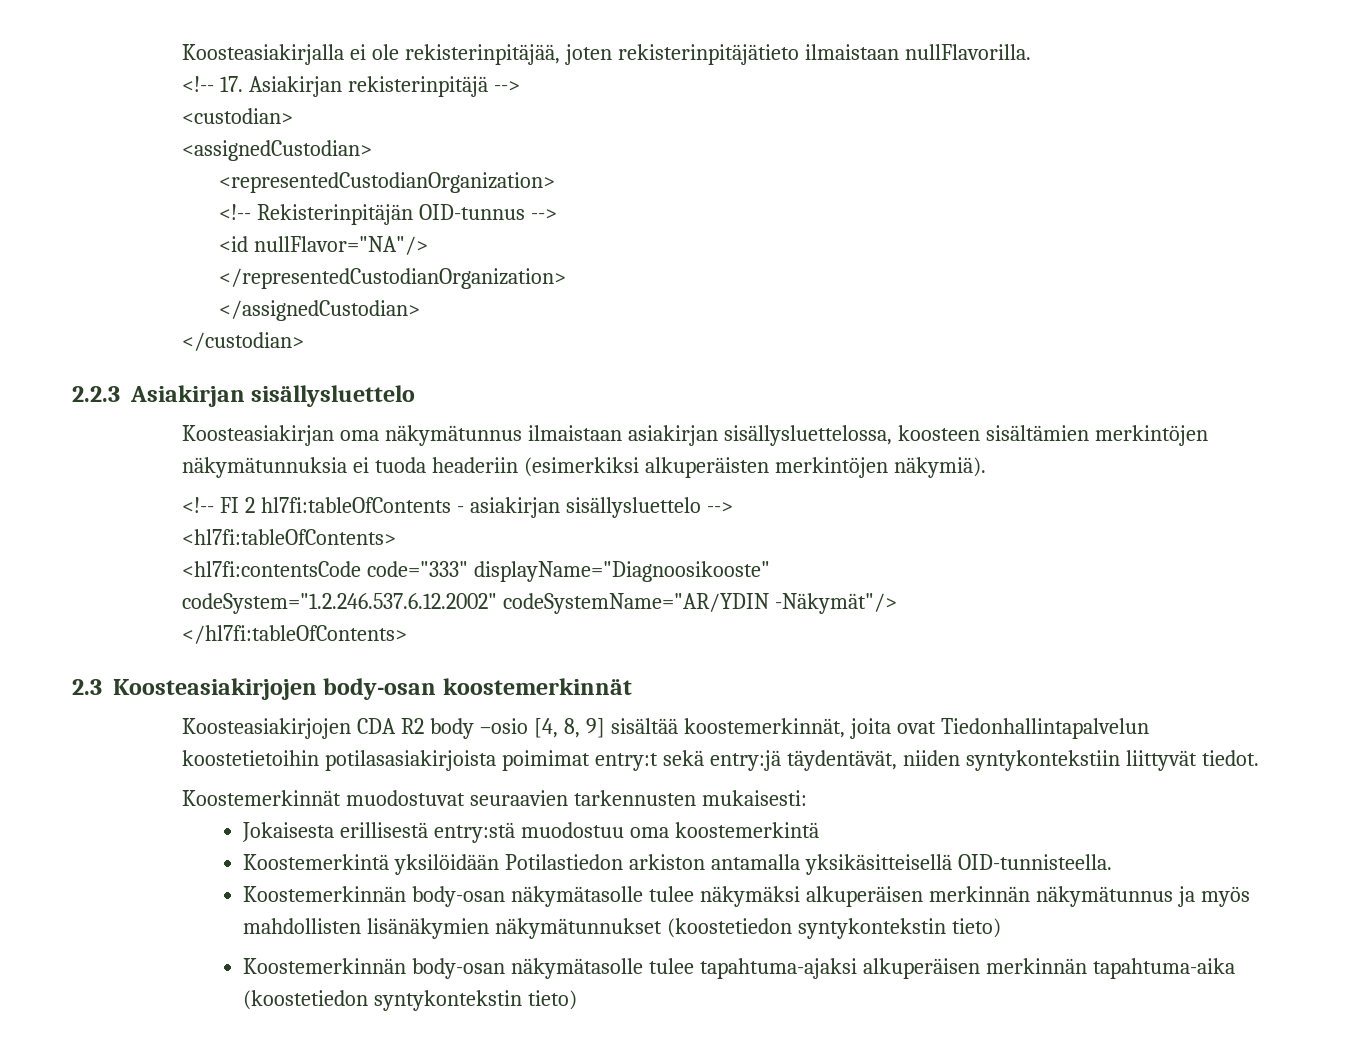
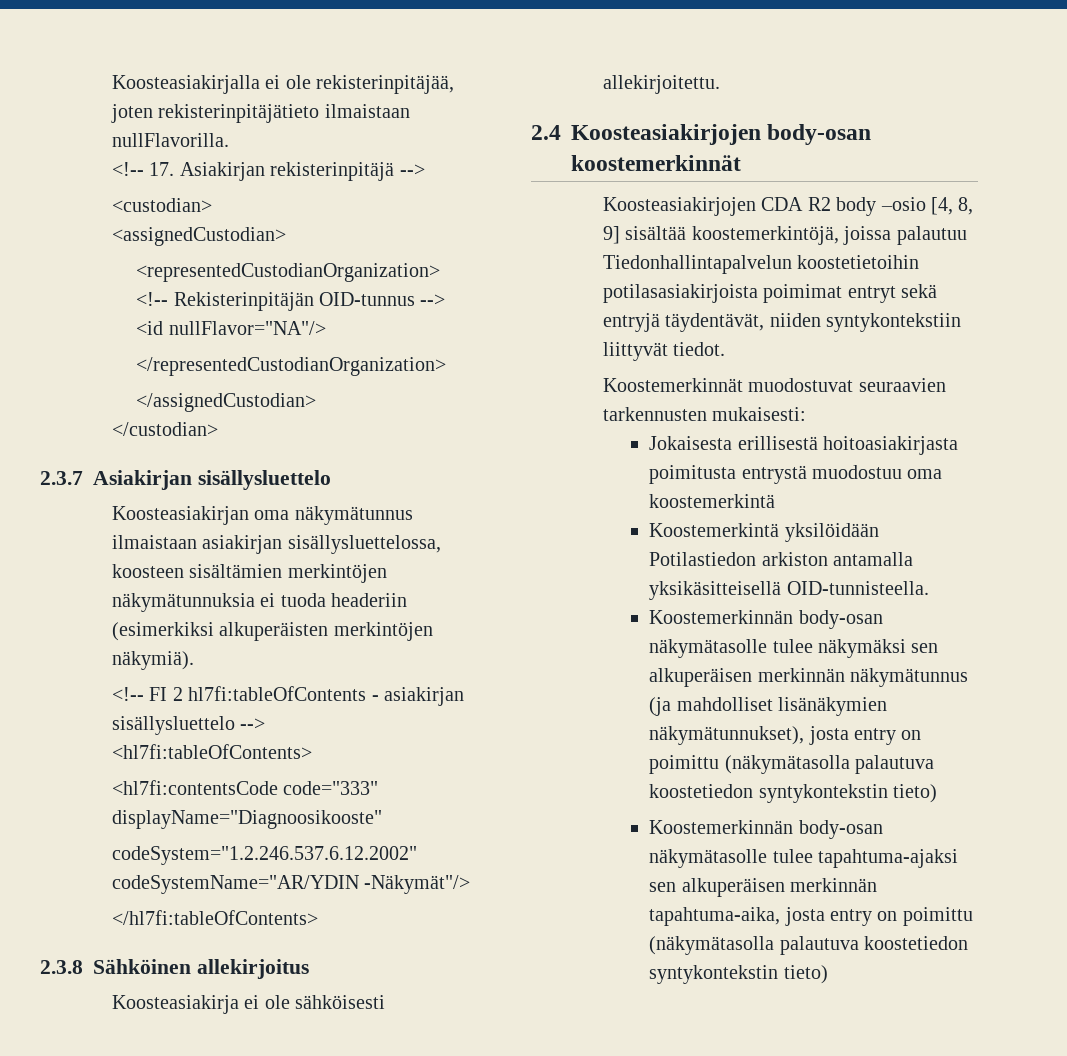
- 2.2.3 Asiakirjan sisällysluettelo
+ 2.3.7 Asiakirjan sisällysluettelo
- 2.3 Koosteasiakirjojen body-osan koostemerkinnät
+ 2.3.8 Sähköinen allekirjoitus
+ Koosteasiakirja ei ole sähköisesti allekirjoitettu.
+ 2.4 Koosteasiakirjojen body-osan koostemerkinnät
- Koosteasiakirjojen CDA R2 body –osio [4, 8, 9] sisältää koostemerkinnät, joita ovat Tiedonhallintapalvelun koostetietoihin potilasasiakirjoista poimimat entry:t sekä entry:jä täydentävät, niiden syntykontekstiin liittyvät tiedot.
+ Koosteasiakirjojen CDA R2 body –osio [4, 8, 9] sisältää koostemerkintöjä, joissa palautuu Tiedonhallintapalvelun koostetietoihin potilasasiakirjoista poimimat entryt sekä entryjä täydentävät, niiden syntykontekstiin liittyvät tiedot.
- Jokaisesta erillisestä entry:stä muodostuu oma koostemerkintä
+ Jokaisesta erillisestä hoitoasiakirjasta poimitusta entrystä muodostuu oma koostemerkintä
- Koostemerkinnän body-osan näkymätasolle tulee näkymäksi alkuperäisen merkinnän näkymätunnus ja myös mahdollisten lisänäkymien näkymätunnukset (koostetiedon syntykontekstin tieto)
+ Koostemerkinnän body-osan näkymätasolle tulee näkymäksi sen alkuperäisen merkinnän näkymätunnus (ja mahdolliset lisänäkymien näkymätunnukset), josta entry on poimittu (näkymätasolla palautuva koostetiedon syntykontekstin tieto)
- Koostemerkinnän body-osan näkymätasolle tulee tapahtuma-ajaksi alkuperäisen merkinnän tapahtuma-aika (koostetiedon syntykontekstin tieto)
+ Koostemerkinnän body-osan näkymätasolle tulee tapahtuma-ajaksi sen alkuperäisen merkinnän tapahtuma-aika, josta entry on poimittu (näkymätasolla palautuva koostetiedon syntykontekstin tieto)

